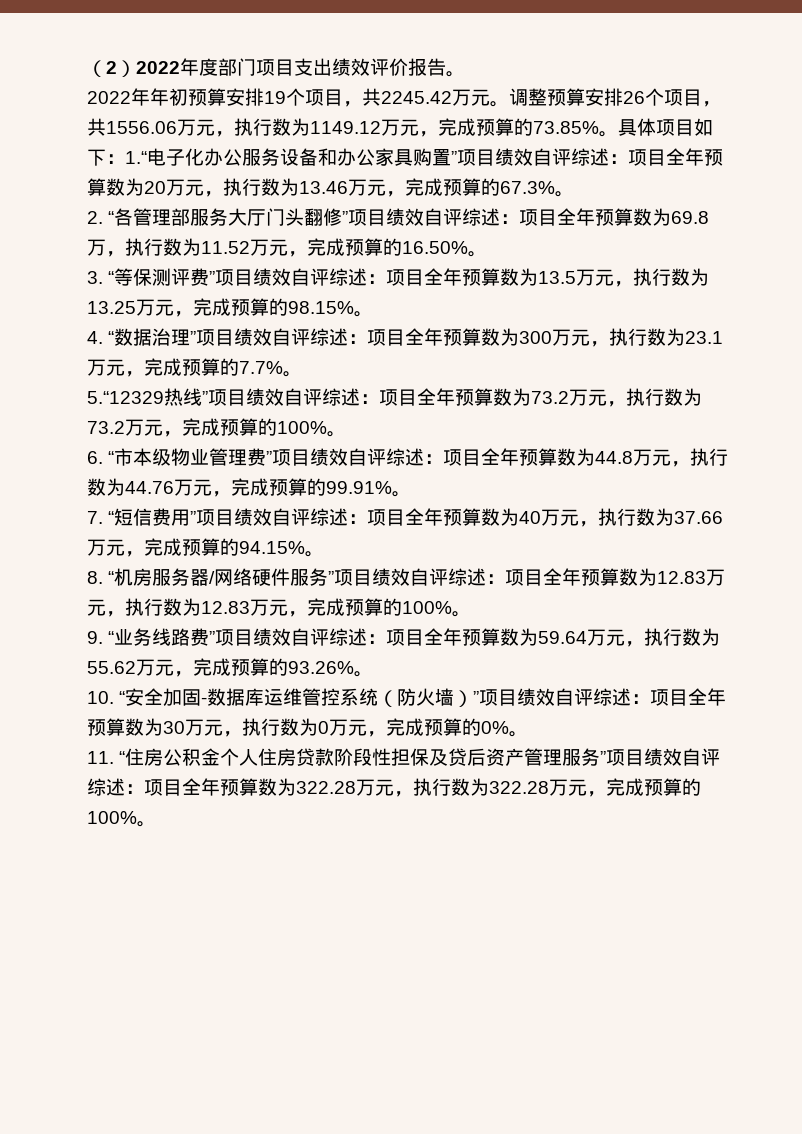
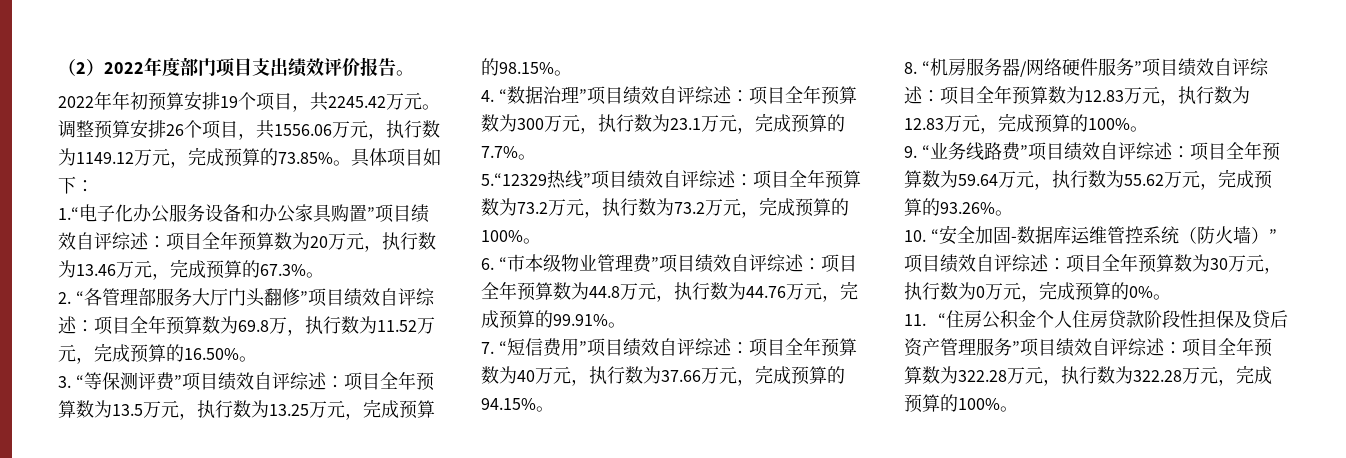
- 具体项目如下：1.“电子化办公服务设备和办公家具购置”项目绩效自评综述：项目全年预算数为20万元，执行数为13.46万元，完成预算的67.3%。
+ 具体项目如下：
+ 1.“电子化办公服务设备和办公家具购置”项目绩效自评综述：项目全年预算数为20万元，执行数为13.46万元，完成预算的67.3%。

